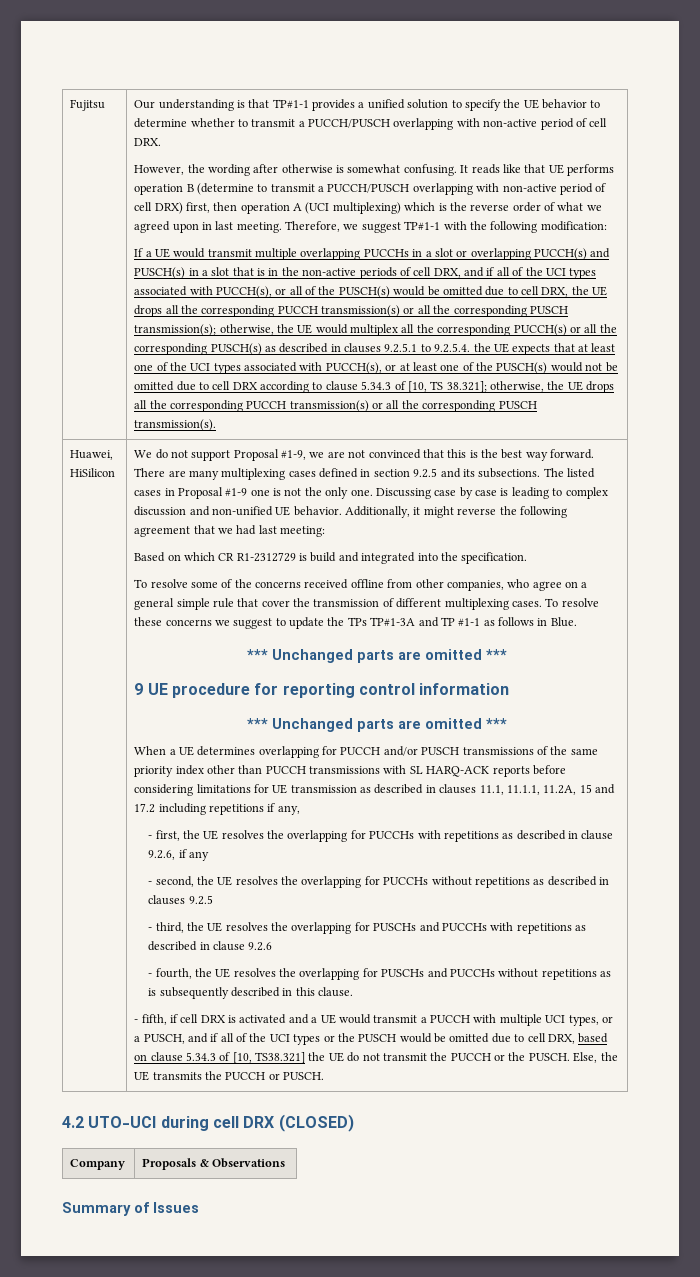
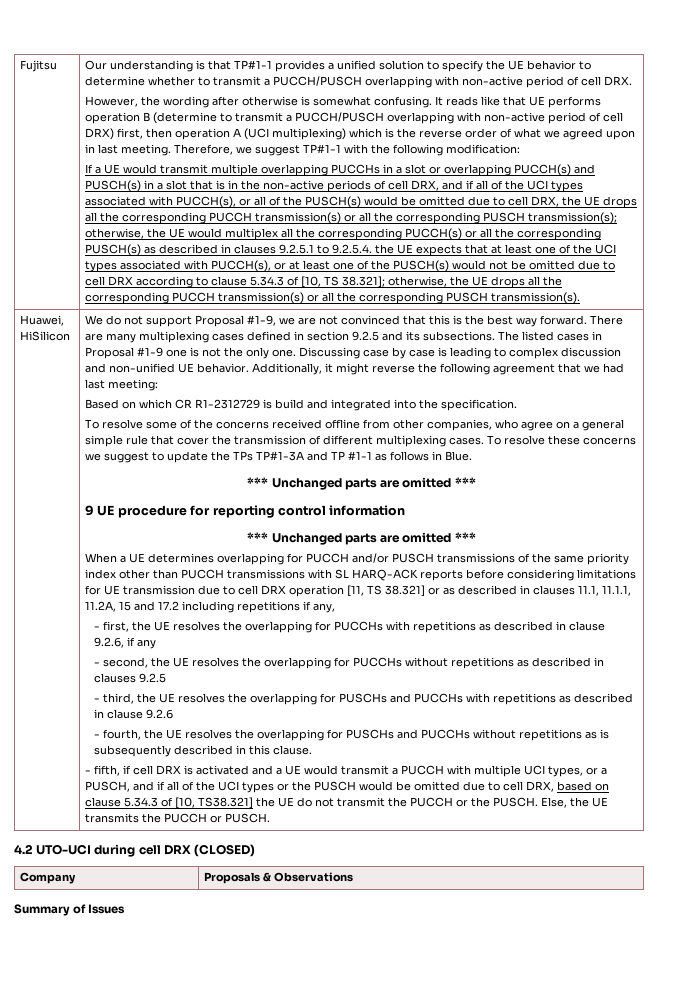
- When a UE determines overlapping for PUCCH and/or PUSCH transmissions of the same priority index other than PUCCH transmissions with SL HARQ-ACK reports before considering limitations for UE transmission as described in clauses 11.1, 11.1.1, 11.2A, 15 and 17.2 including repetitions if any,
+ When a UE determines overlapping for PUCCH and/or PUSCH transmissions of the same priority index other than PUCCH transmissions with SL HARQ-ACK reports before considering limitations for UE transmission due to cell DRX operation [11, TS 38.321] or as described in clauses 11.1, 11.1.1, 11.2A, 15 and 17.2 including repetitions if any,

